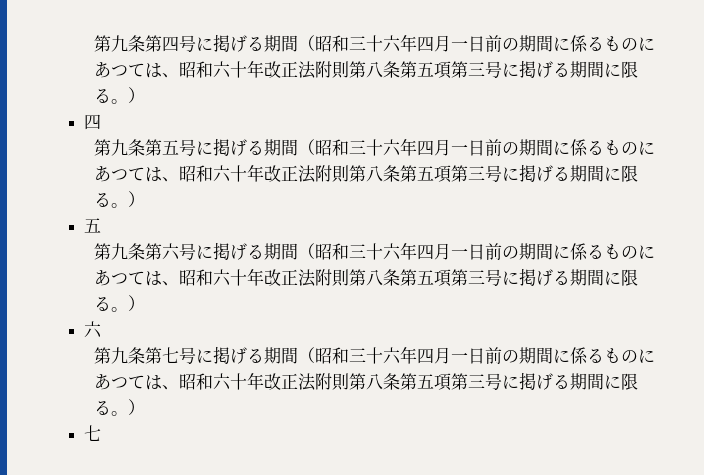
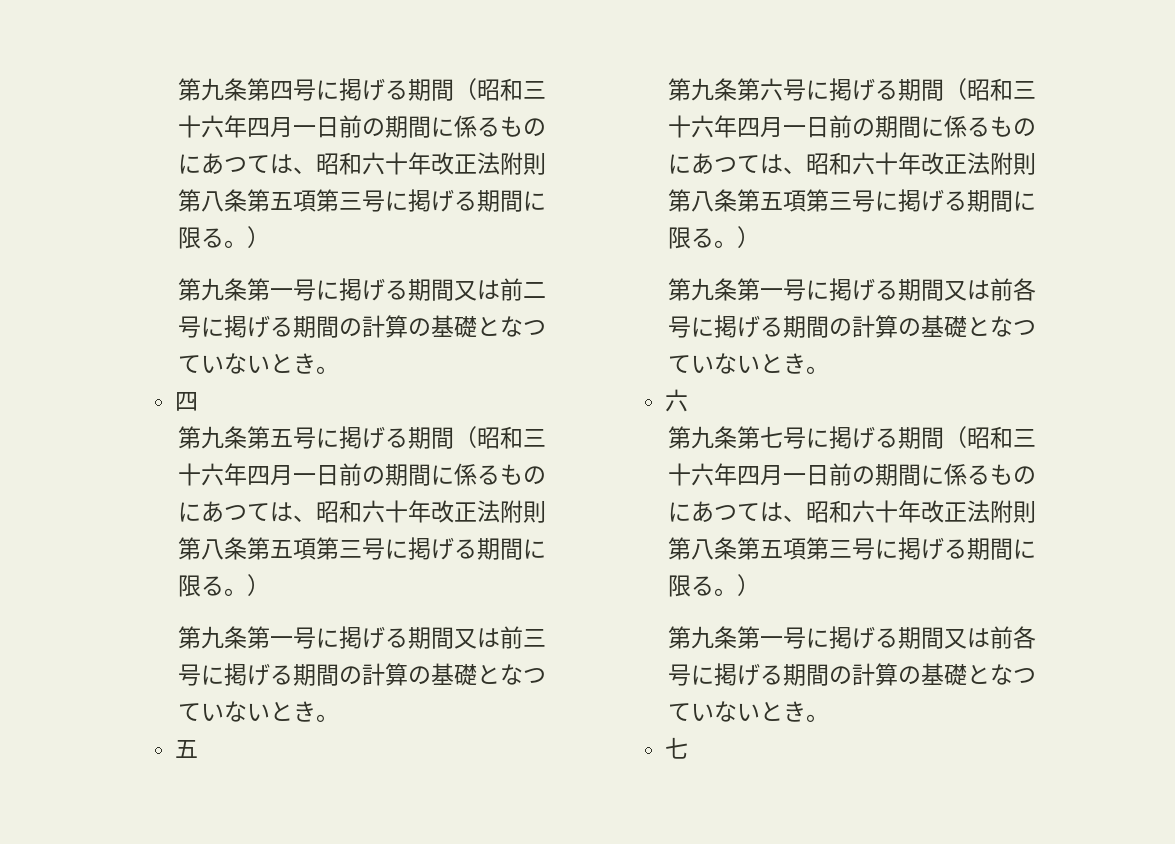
+ 第九条第一号に掲げる期間又は前二号に掲げる期間の計算の基礎となつていないとき。
+ 第九条第一号に掲げる期間又は前三号に掲げる期間の計算の基礎となつていないとき。
  第九条第六号に掲げる期間（昭和三十六年四月一日前の期間に係るものにあつては、昭和六十年改正法附則第八条第五項第三号に掲げる期間に限る。）
+ 第九条第一号に掲げる期間又は前各号に掲げる期間の計算の基礎となつていないとき。
  第九条第七号に掲げる期間（昭和三十六年四月一日前の期間に係るものにあつては、昭和六十年改正法附則第八条第五項第三号に掲げる期間に限る。）
+ 第九条第一号に掲げる期間又は前各号に掲げる期間の計算の基礎となつていないとき。

